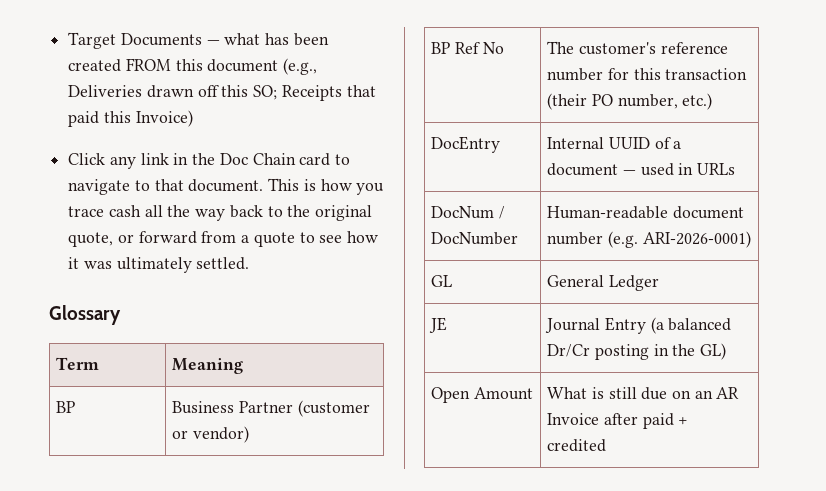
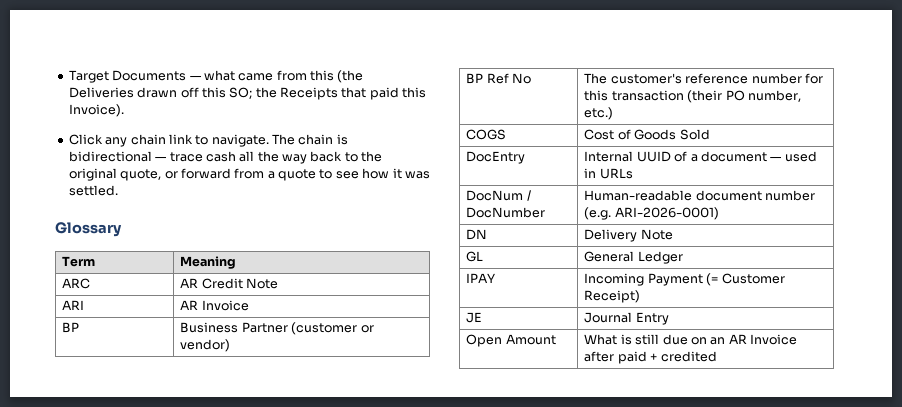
- Target Documents — what has been created FROM this document (e.g., Deliveries drawn off this SO; Receipts that paid this Invoice)
+ Target Documents — what came from this (the Deliveries drawn off this SO; the Receipts that paid this Invoice).
- Click any link in the Doc Chain card to navigate to that document. This is how you trace cash all the way back to the original quote, or forward from a quote to see how it was ultimately settled.
+ Click any chain link to navigate. The chain is bidirectional — trace cash all the way back to the original quote, or forward from a quote to see how it was settled.
+ ARC | AR Credit Note
+ ARI | AR Invoice
+ COGS | Cost of Goods Sold
+ DN | Delivery Note
- JE | Journal Entry (a balanced Dr/Cr posting in the GL)
+ IPAY | Incoming Payment (= Customer Receipt)
+ JE | Journal Entry

